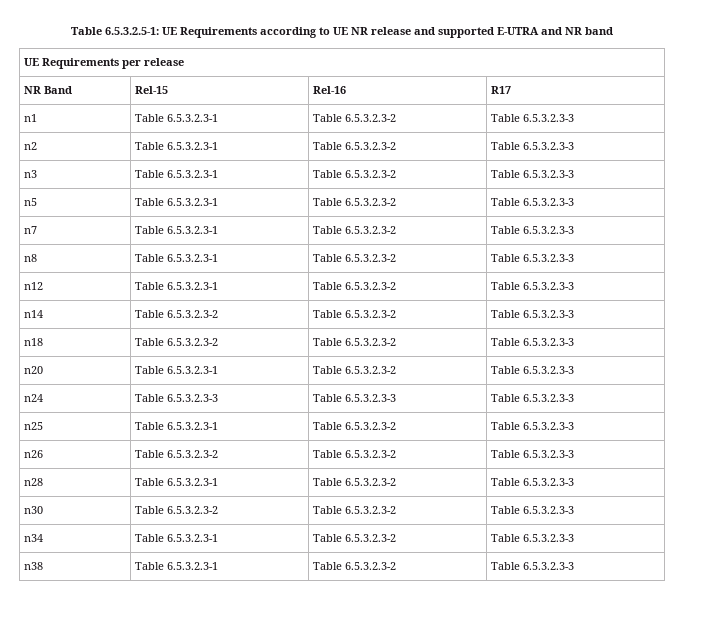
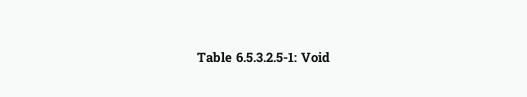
- Table 6.5.3.2.5-1: UE Requirements according to UE NR release and supported E-UTRA and NR band
- UE Requirements per release
- NR Band | Rel-15 | Rel-16 | R17
- n1 | Table 6.5.3.2.3-1 | Table 6.5.3.2.3-2 | Table 6.5.3.2.3-3
- n2 | Table 6.5.3.2.3-1 | Table 6.5.3.2.3-2 | Table 6.5.3.2.3-3
- n3 | Table 6.5.3.2.3-1 | Table 6.5.3.2.3-2 | Table 6.5.3.2.3-3
- n5 | Table 6.5.3.2.3-1 | Table 6.5.3.2.3-2 | Table 6.5.3.2.3-3
- n7 | Table 6.5.3.2.3-1 | Table 6.5.3.2.3-2 | Table 6.5.3.2.3-3
- n8 | Table 6.5.3.2.3-1 | Table 6.5.3.2.3-2 | Table 6.5.3.2.3-3
- n12 | Table 6.5.3.2.3-1 | Table 6.5.3.2.3-2 | Table 6.5.3.2.3-3
- n14 | Table 6.5.3.2.3-2 | Table 6.5.3.2.3-2 | Table 6.5.3.2.3-3
- n18 | Table 6.5.3.2.3-2 | Table 6.5.3.2.3-2 | Table 6.5.3.2.3-3
- n20 | Table 6.5.3.2.3-1 | Table 6.5.3.2.3-2 | Table 6.5.3.2.3-3
- n24 | Table 6.5.3.2.3-3 | Table 6.5.3.2.3-3 | Table 6.5.3.2.3-3
- n25 | Table 6.5.3.2.3-1 | Table 6.5.3.2.3-2 | Table 6.5.3.2.3-3
- n26 | Table 6.5.3.2.3-2 | Table 6.5.3.2.3-2 | Table 6.5.3.2.3-3
- n28 | Table 6.5.3.2.3-1 | Table 6.5.3.2.3-2 | Table 6.5.3.2.3-3
- n30 | Table 6.5.3.2.3-2 | Table 6.5.3.2.3-2 | Table 6.5.3.2.3-3
- n34 | Table 6.5.3.2.3-1 | Table 6.5.3.2.3-2 | Table 6.5.3.2.3-3
- n38 | Table 6.5.3.2.3-1 | Table 6.5.3.2.3-2 | Table 6.5.3.2.3-3
+ Table 6.5.3.2.5-1: Void

